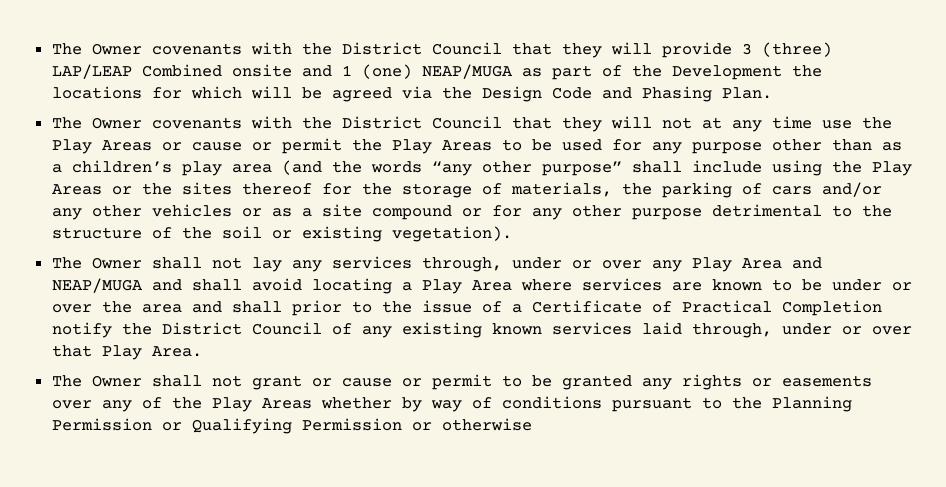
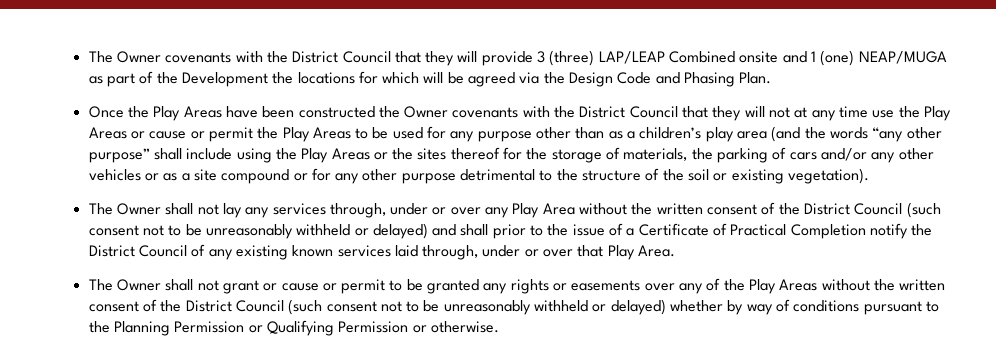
- The Owner covenants with the District Council that they will not at any time use the Play Areas or cause or permit the Play Areas to be used for any purpose other than as a children’s play area (and the words “any other purpose” shall include using the Play Areas or the sites thereof for the storage of materials, the parking of cars and/or any other vehicles or as a site compound or for any other purpose detrimental to the structure of the soil or existing vegetation).
+ Once the Play Areas have been constructed the Owner covenants with the District Council that they will not at any time use the Play Areas or cause or permit the Play Areas to be used for any purpose other than as a children’s play area (and the words “any other purpose” shall include using the Play Areas or the sites thereof for the storage of materials, the parking of cars and/or any other vehicles or as a site compound or for any other purpose detrimental to the structure of the soil or existing vegetation).
- The Owner shall not lay any services through, under or over any Play Area and NEAP/MUGA and shall avoid locating a Play Area where services are known to be under or over the area and shall prior to the issue of a Certificate of Practical Completion notify the District Council of any existing known services laid through, under or over that Play Area.
+ The Owner shall not lay any services through, under or over any Play Area without the written consent of the District Council (such consent not to be unreasonably withheld or delayed) and shall prior to the issue of a Certificate of Practical Completion notify the District Council of any existing known services laid through, under or over that Play Area.
- The Owner shall not grant or cause or permit to be granted any rights or easements over any of the Play Areas whether by way of conditions pursuant to the Planning Permission or Qualifying Permission or otherwise
+ The Owner shall not grant or cause or permit to be granted any rights or easements over any of the Play Areas without the written consent of the District Council (such consent not to be unreasonably withheld or delayed) whether by way of conditions pursuant to the Planning Permission or Qualifying Permission or otherwise.

